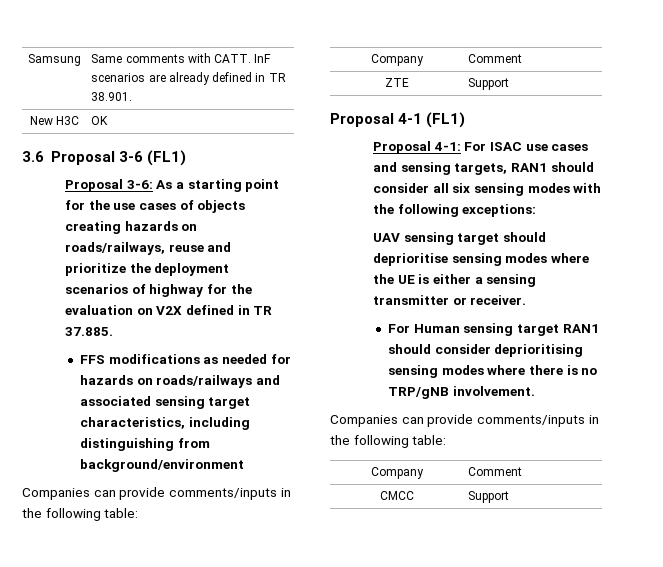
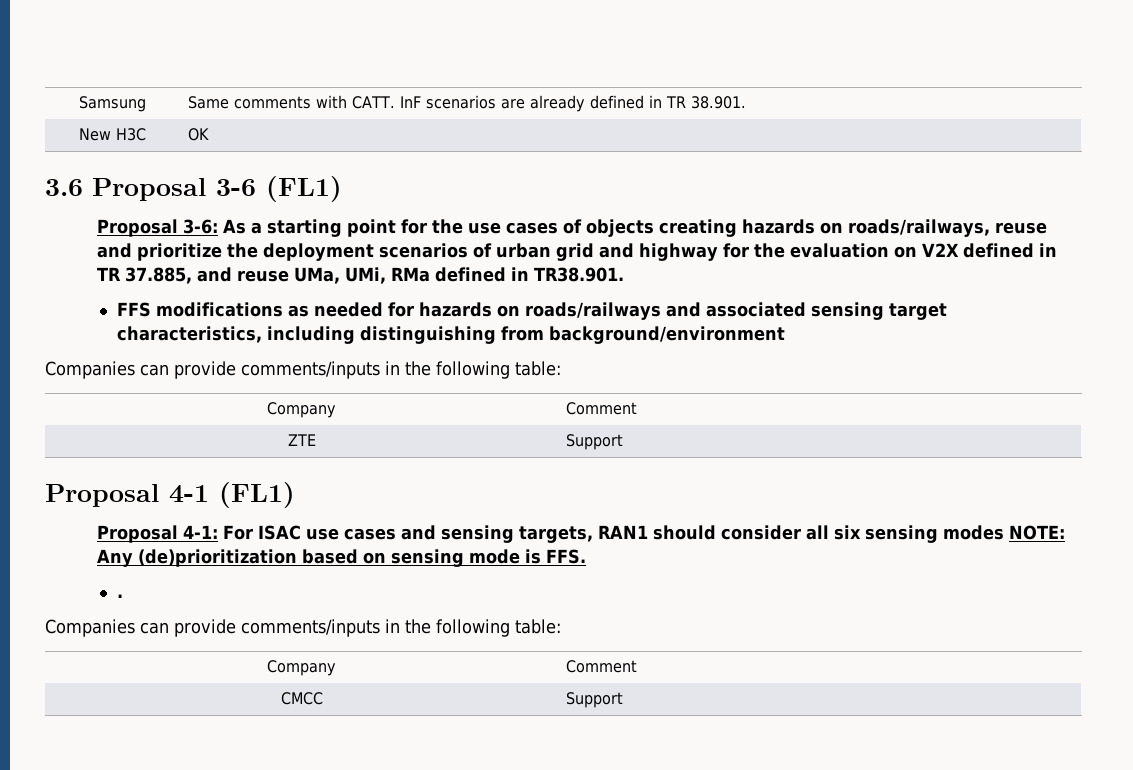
- Proposal 3-6: As a starting point for the use cases of objects creating hazards on roads/railways, reuse and prioritize the deployment scenarios of highway for the evaluation on V2X defined in TR 37.885.
+ Proposal 3-6: As a starting point for the use cases of objects creating hazards on roads/railways, reuse and prioritize the deployment scenarios of urban grid and highway for the evaluation on V2X defined in TR 37.885, and reuse UMa, UMi, RMa defined in TR38.901.
- Proposal 4-1: For ISAC use cases and sensing targets, RAN1 should consider all six sensing modes with the following exceptions:
- UAV sensing target should deprioritise sensing modes where the UE is either a sensing transmitter or receiver.
- For Human sensing target RAN1 should consider deprioritising sensing modes where there is no TRP/gNB involvement.
+ Proposal 4-1: For ISAC use cases and sensing targets, RAN1 should consider all six sensing modes NOTE: Any (de)prioritization based on sensing mode is FFS.
+ .

